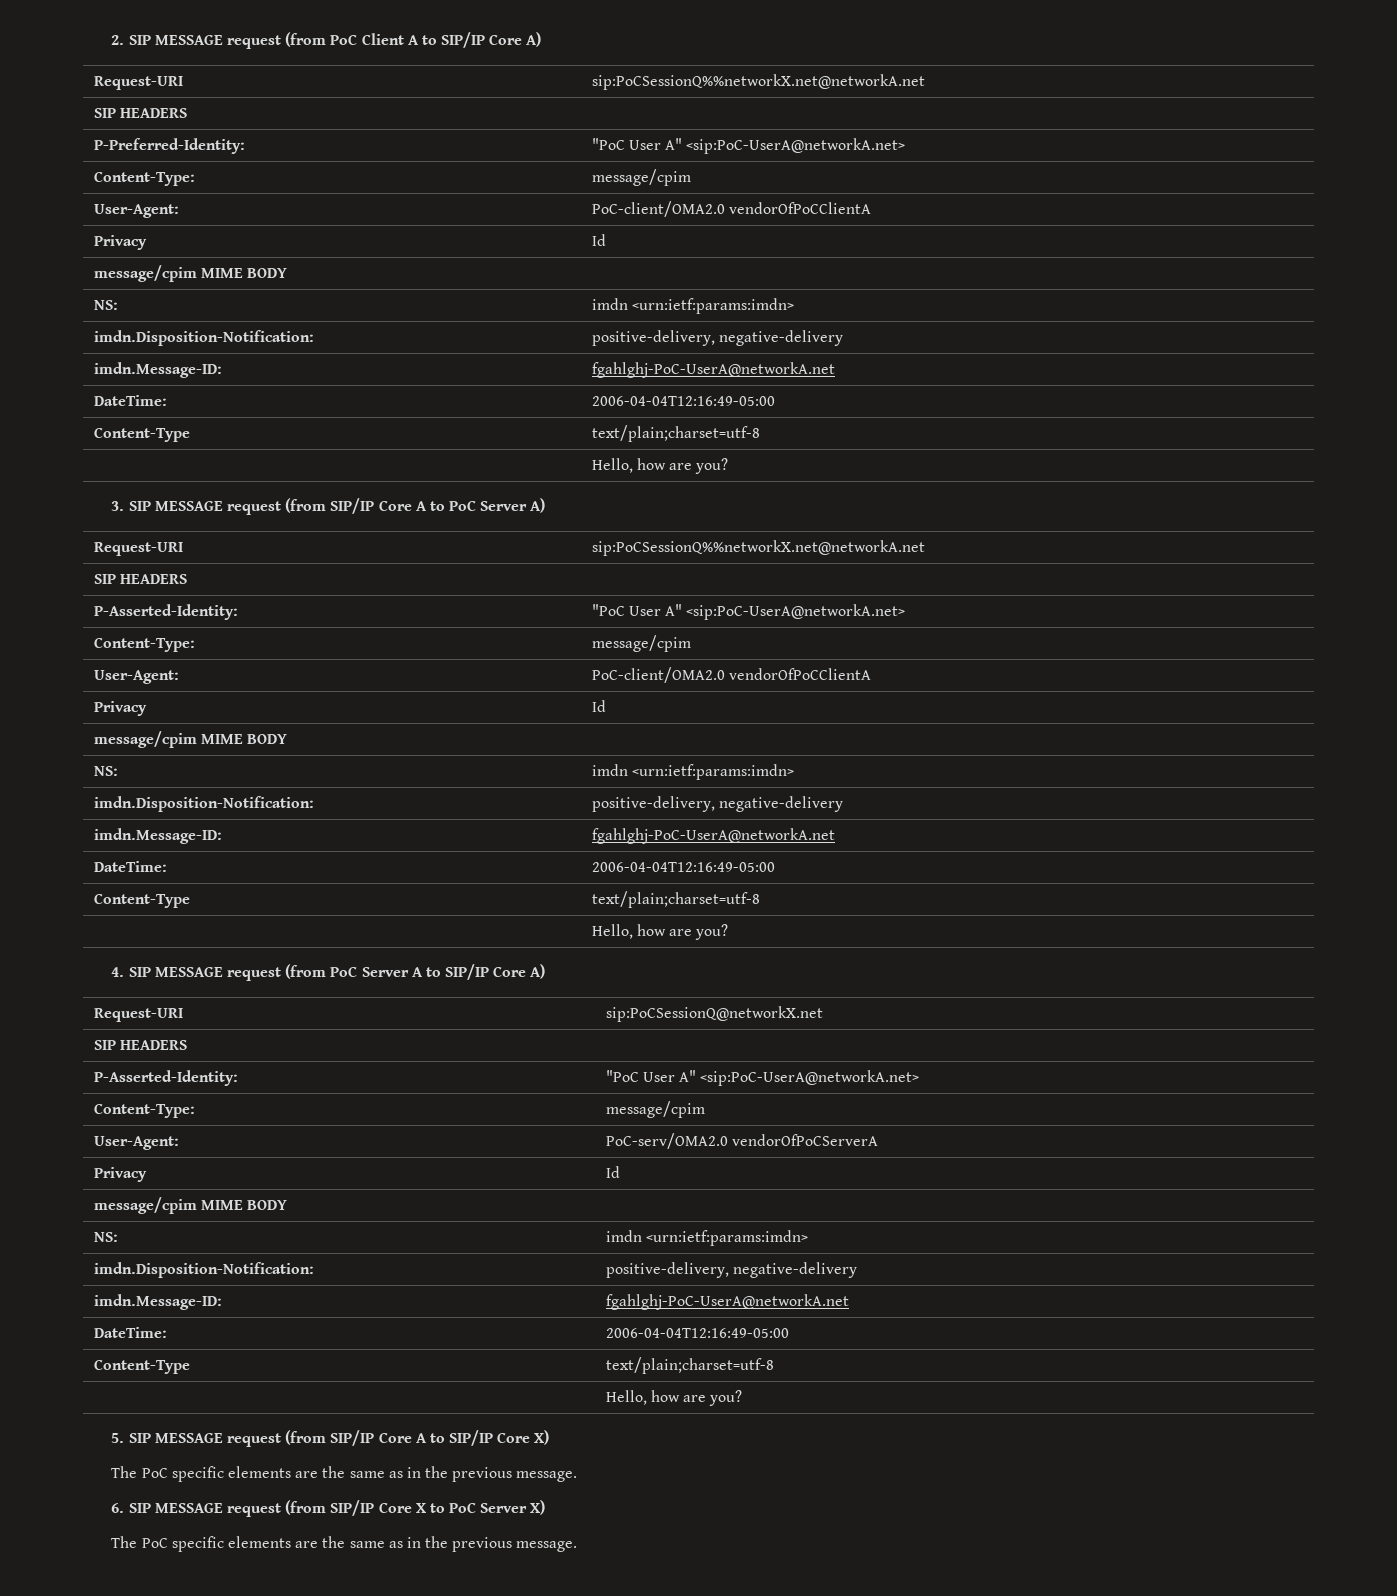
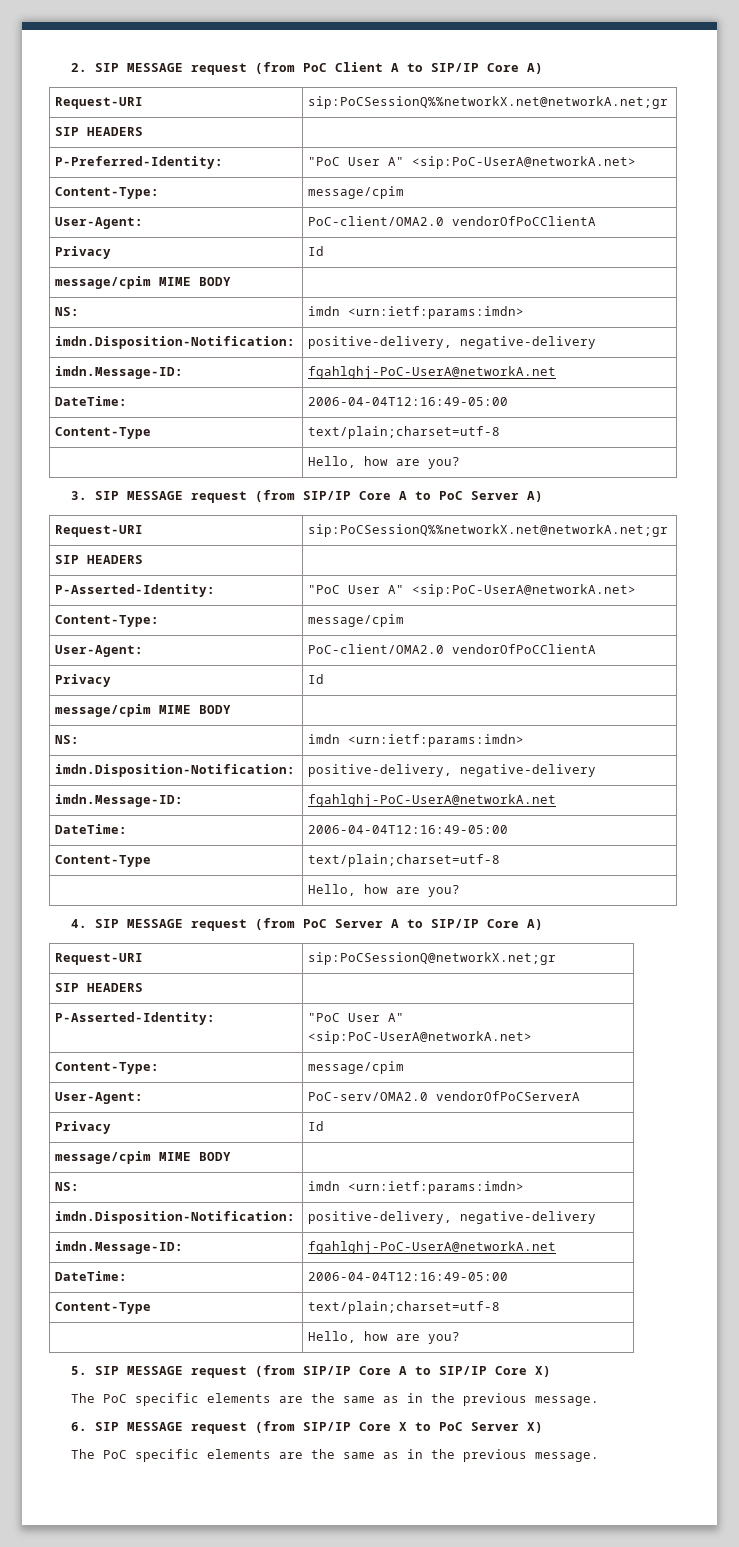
  2. SIP MESSAGE request (from PoC Client A to SIP/IP Core A)
- Request-URI | sip:PoCSessionQ%%networkX.net@networkA.net
+ Request-URI | sip:PoCSessionQ%%networkX.net@networkA.net;gr
  3. SIP MESSAGE request (from SIP/IP Core A to PoC Server A)
- Request-URI | sip:PoCSessionQ%%networkX.net@networkA.net
+ Request-URI | sip:PoCSessionQ%%networkX.net@networkA.net;gr
- Request-URI | sip:PoCSessionQ@networkX.net
+ Request-URI | sip:PoCSessionQ@networkX.net;gr

